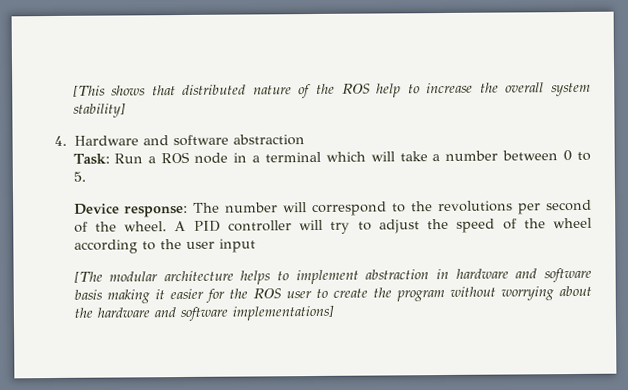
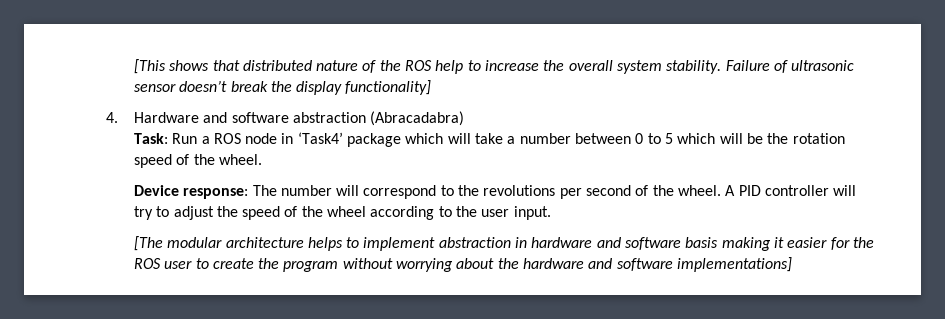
- [This shows that distributed nature of the ROS help to increase the overall system stability]
+ [This shows that distributed nature of the ROS help to increase the overall system stability. Failure of ultrasonic sensor doesn’t break the display functionality]
- 4. Hardware and software abstraction
+ 4. Hardware and software abstraction (Abracadabra)
- Task: Run a ROS node in a terminal which will take a number between 0 to 5.
+ Task: Run a ROS node in ‘Task4’ package which will take a number between 0 to 5 which will be the rotation speed of the wheel.
- A PID controller will try to adjust the speed of the wheel according to the user input
+ A PID controller will try to adjust the speed of the wheel according to the user input.

